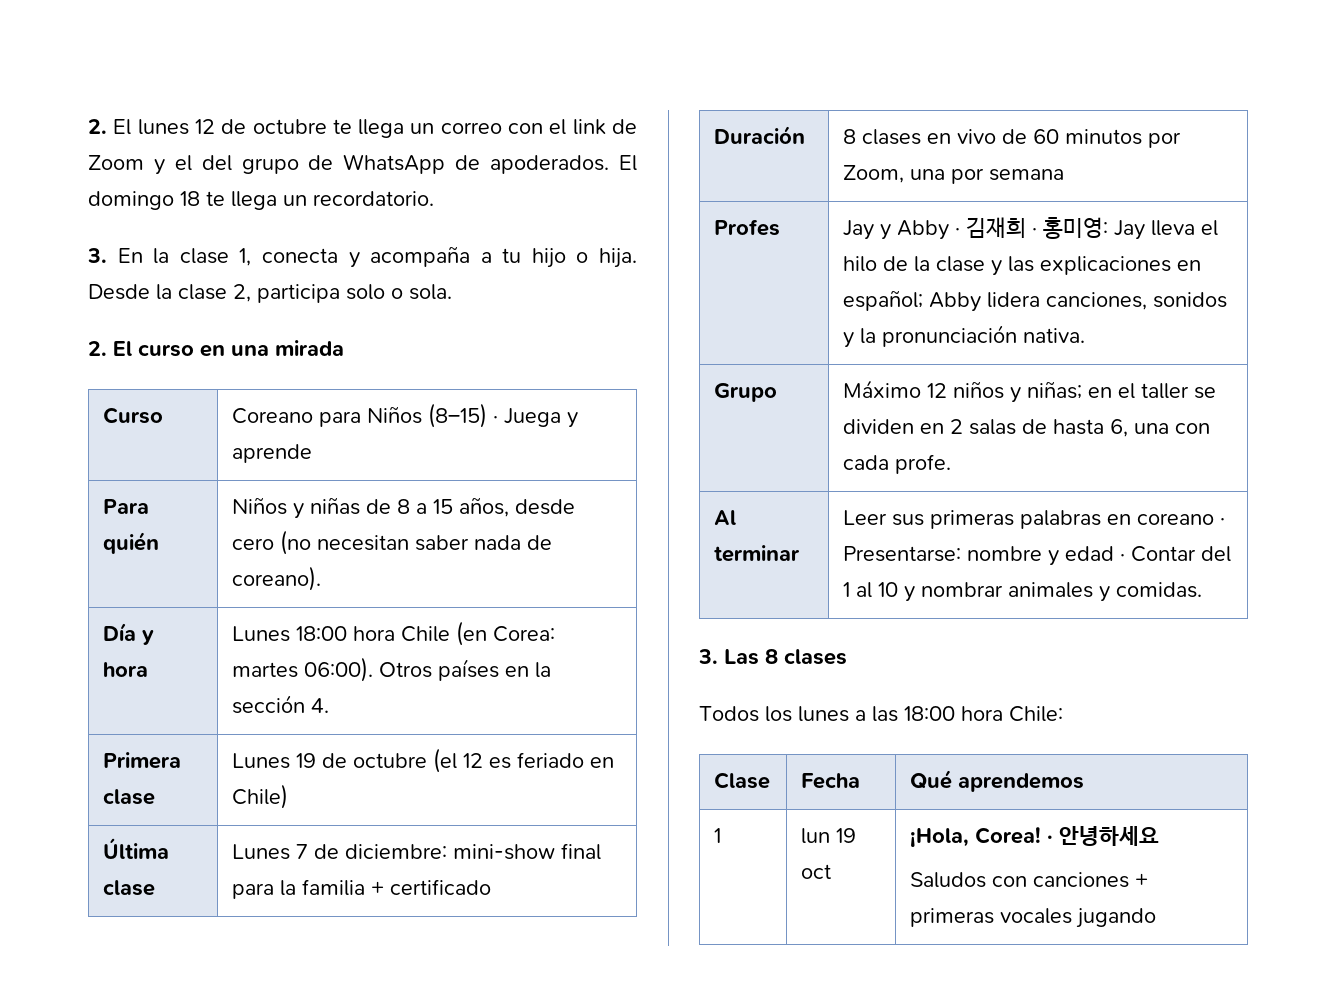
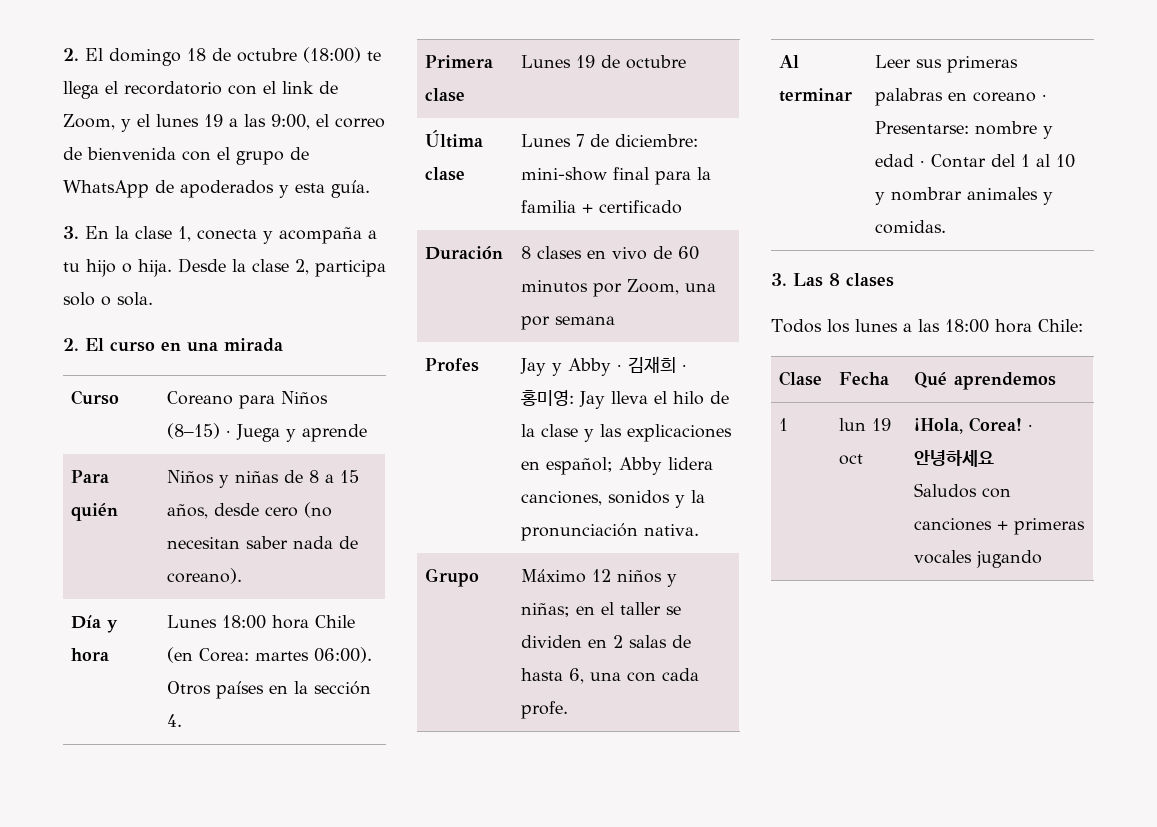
- 2. El lunes 12 de octubre te llega un correo con el link de Zoom y el del grupo de WhatsApp de apoderados. El domingo 18 te llega un recordatorio.
+ 2. El domingo 18 de octubre (18:00) te llega el recordatorio con el link de Zoom, y el lunes 19 a las 9:00, el correo de bienvenida con el grupo de WhatsApp de apoderados y esta guía.
- Primera clase | Lunes 19 de octubre (el 12 es feriado en Chile)
+ Primera clase | Lunes 19 de octubre

